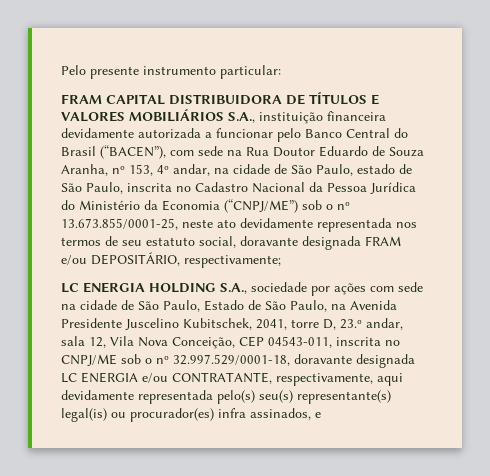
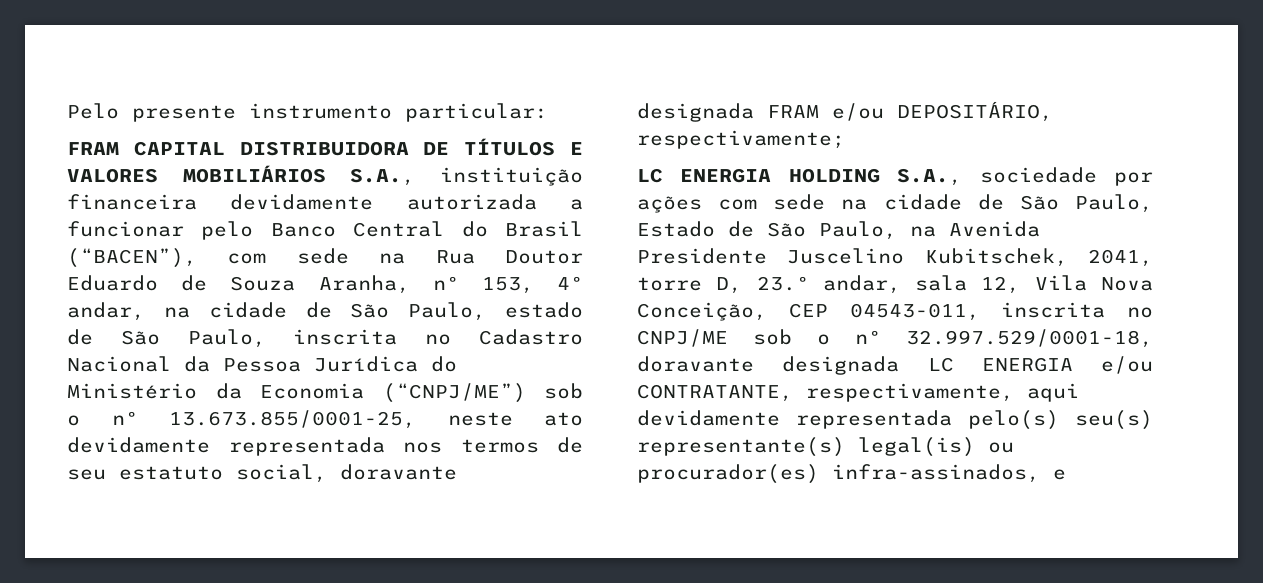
- LC ENERGIA HOLDING S.A., sociedade por ações com sede na cidade de São Paulo, Estado de São Paulo, na Avenida Presidente Juscelino Kubitschek, 2041, torre D, 23.º andar, sala 12, Vila Nova Conceição, CEP 04543-011, inscrita no CNPJ/ME sob o nº 32.997.529/0001-18, doravante designada LC ENERGIA e/ou CONTRATANTE, respectivamente, aqui devidamente representada pelo(s) seu(s) representante(s) legal(is) ou procurador(es) infra assinados, e
+ LC ENERGIA HOLDING S.A., sociedade por ações com sede na cidade de São Paulo, Estado de São Paulo, na Avenida Presidente Juscelino Kubitschek, 2041, torre D, 23.º andar, sala 12, Vila Nova Conceição, CEP 04543-011, inscrita no CNPJ/ME sob o nº 32.997.529/0001-18, doravante designada LC ENERGIA e/ou CONTRATANTE, respectivamente, aqui devidamente representada pelo(s) seu(s) representante(s) legal(is) ou procurador(es) infra-assinados, e

